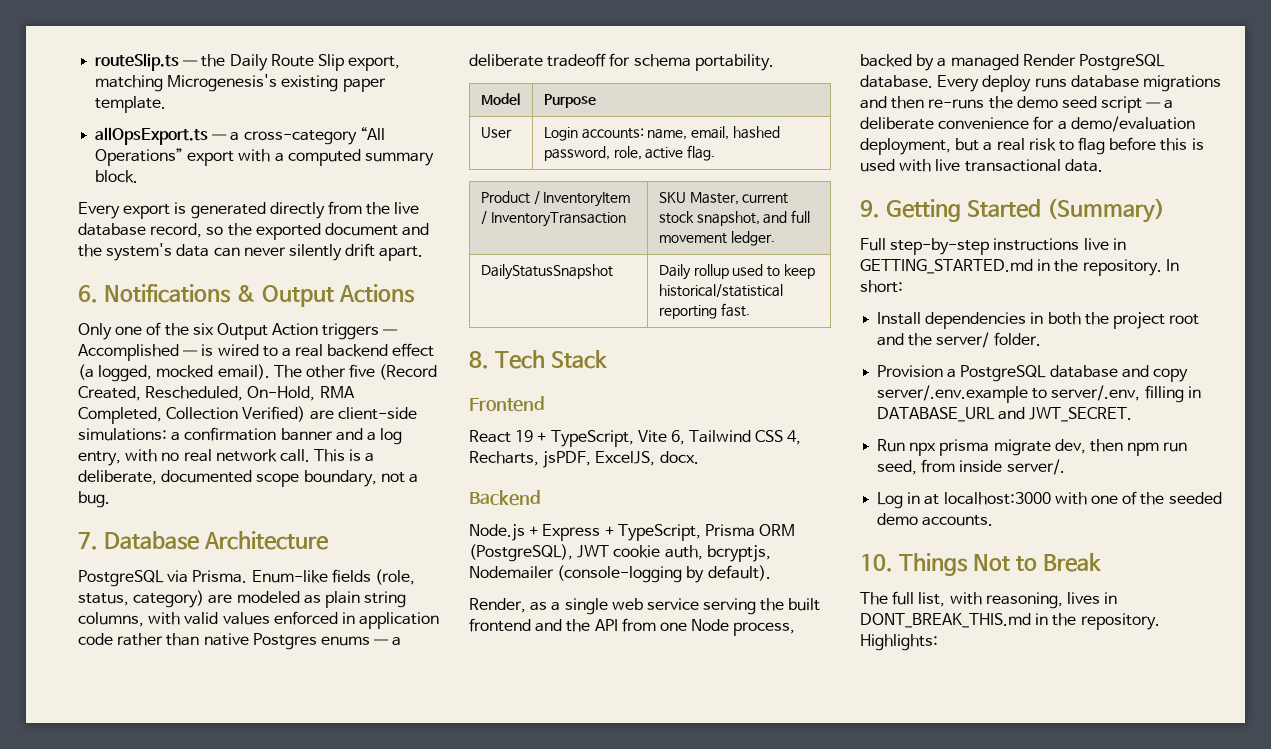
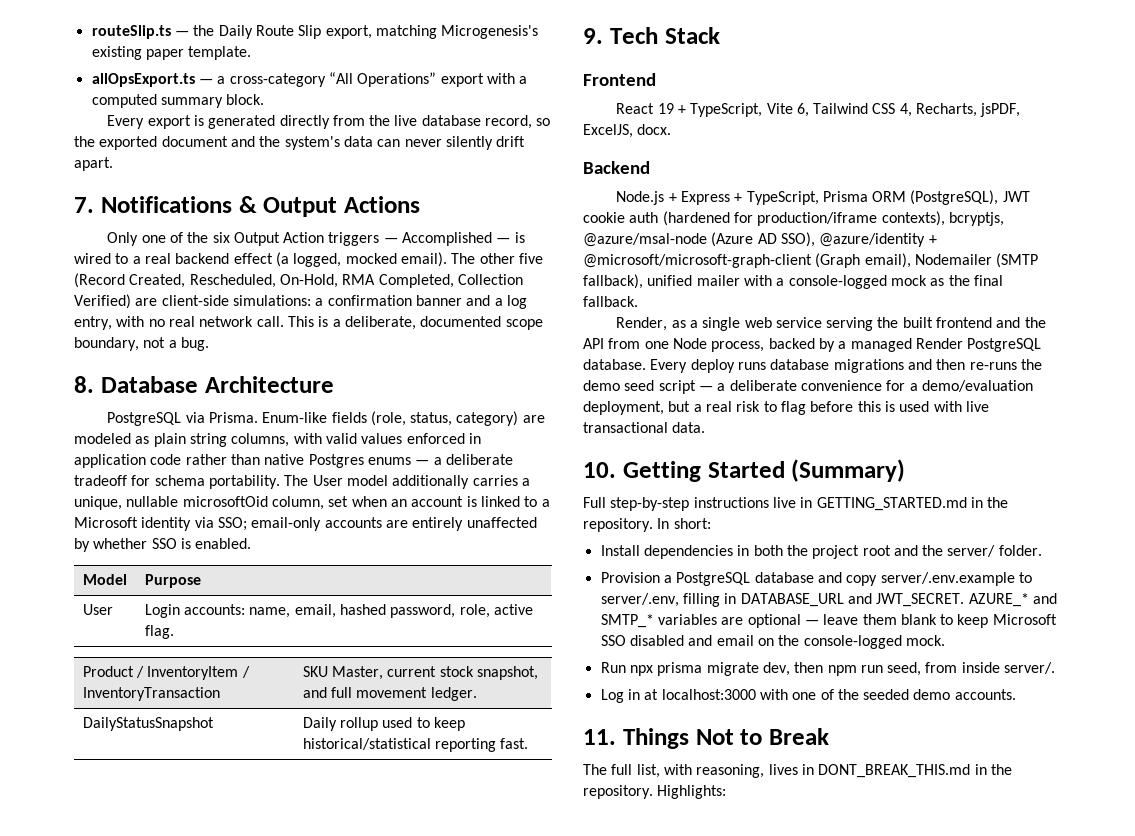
- 6. Notifications & Output Actions
+ 7. Notifications & Output Actions
- 7. Database Architecture
+ 8. Database Architecture
+ The User model additionally carries a unique, nullable microsoftOid column, set when an account is linked to a Microsoft identity via SSO; email-only accounts are entirely unaffected by whether SSO is enabled.
- 8. Tech Stack
+ 9. Tech Stack
- Node.js + Express + TypeScript, Prisma ORM (PostgreSQL), JWT cookie auth, bcryptjs, Nodemailer (console-logging by default).
+ Node.js + Express + TypeScript, Prisma ORM (PostgreSQL), JWT cookie auth (hardened for production/iframe contexts), bcryptjs, @azure/msal-node (Azure AD SSO), @azure/identity + @microsoft/microsoft-graph-client (Graph email), Nodemailer (SMTP fallback), unified mailer with a console-logged mock as the final fallback.
- 9. Getting Started (Summary)
+ 10. Getting Started (Summary)
+ AZURE_* and SMTP_* variables are optional — leave them blank to keep Microsoft SSO disabled and email on the console-logged mock.
- 10. Things Not to Break
+ 11. Things Not to Break

